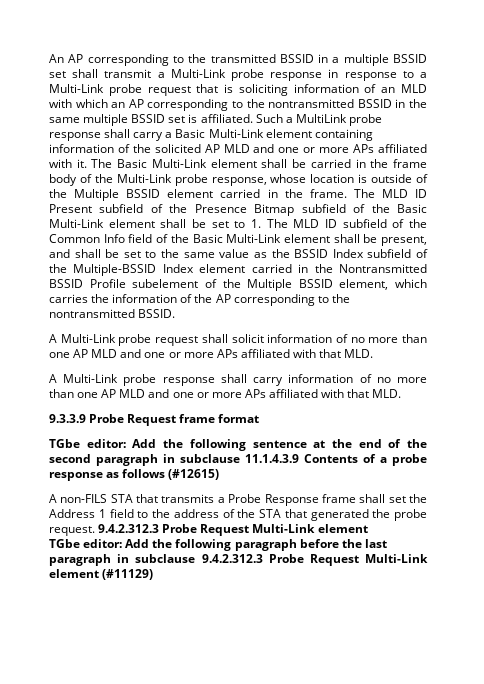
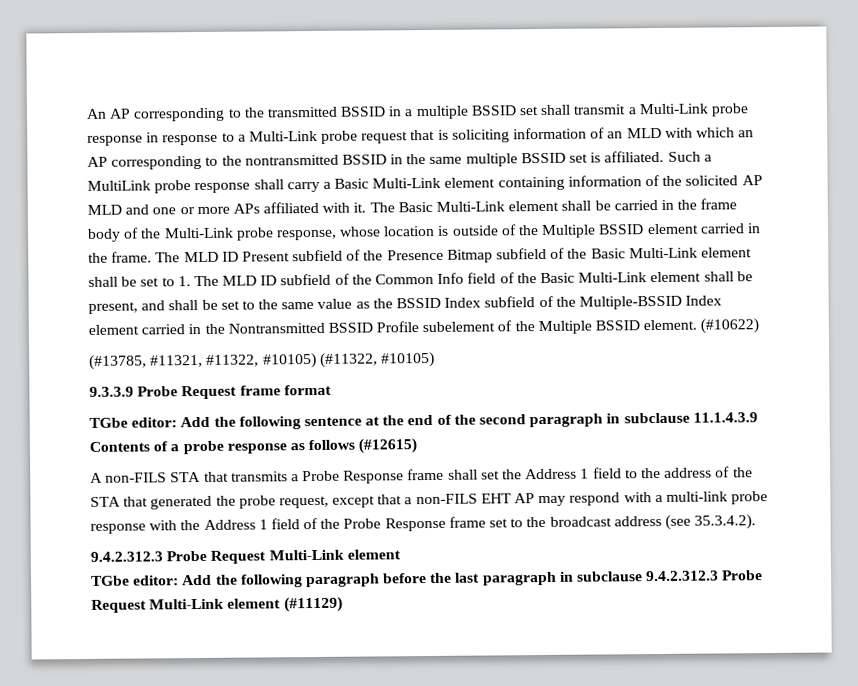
- The MLD ID Present subfield of the Presence Bitmap subfield of the Basic Multi-Link element shall be set to 1. The MLD ID subfield of the Common Info field of the Basic Multi-Link element shall be present, and shall be set to the same value as the BSSID Index subfield of the Multiple-BSSID Index element carried in the Nontransmitted BSSID Profile subelement of the Multiple BSSID element, which carries the information of the AP corresponding to the nontransmitted BSSID.
- A Multi-Link probe request shall solicit information of no more than one AP MLD and one or more APs affiliated with that MLD.
- A Multi-Link probe response shall carry information of no more than one AP MLD and one or more APs affiliated with that MLD.
+ The MLD ID Present subfield of the Presence Bitmap subfield of the Basic Multi-Link element shall be set to 1. The MLD ID subfield of the Common Info field of the Basic Multi-Link element shall be present, and shall be set to the same value as the BSSID Index subfield of the Multiple-BSSID Index element carried in the Nontransmitted BSSID Profile subelement of the Multiple BSSID element. (#10622)
+ (#13785, #11321, #11322, #10105) (#11322, #10105)
- A non-FILS STA that transmits a Probe Response frame shall set the Address 1 field to the address of the STA that generated the probe request. 9.4.2.312.3 Probe Request Multi-Link element
+ A non-FILS STA that transmits a Probe Response frame shall set the Address 1 field to the address of the STA that generated the probe request, except that a non-FILS EHT AP may respond with a multi-link probe response with the Address 1 field of the Probe Response frame set to the broadcast address (see 35.3.4.2).
+ 9.4.2.312.3 Probe Request Multi-Link element

